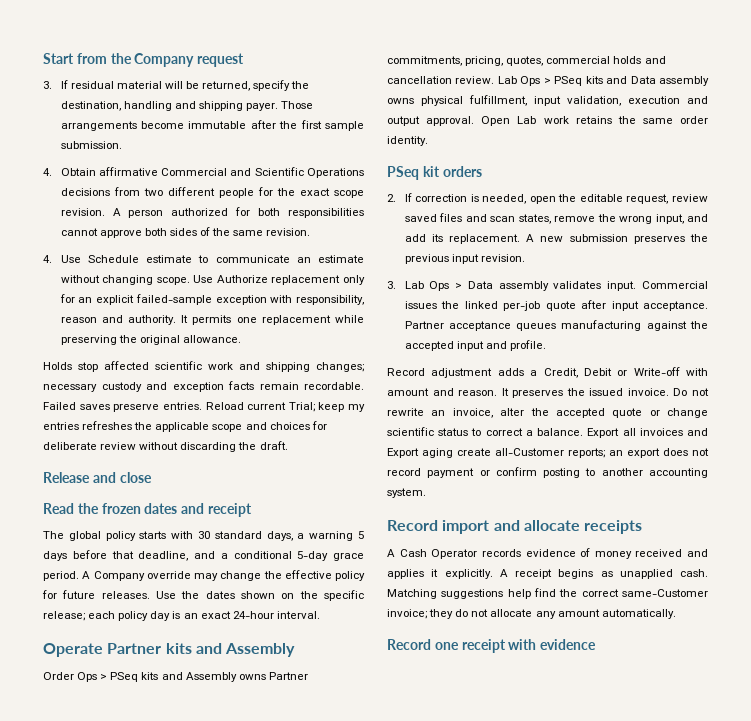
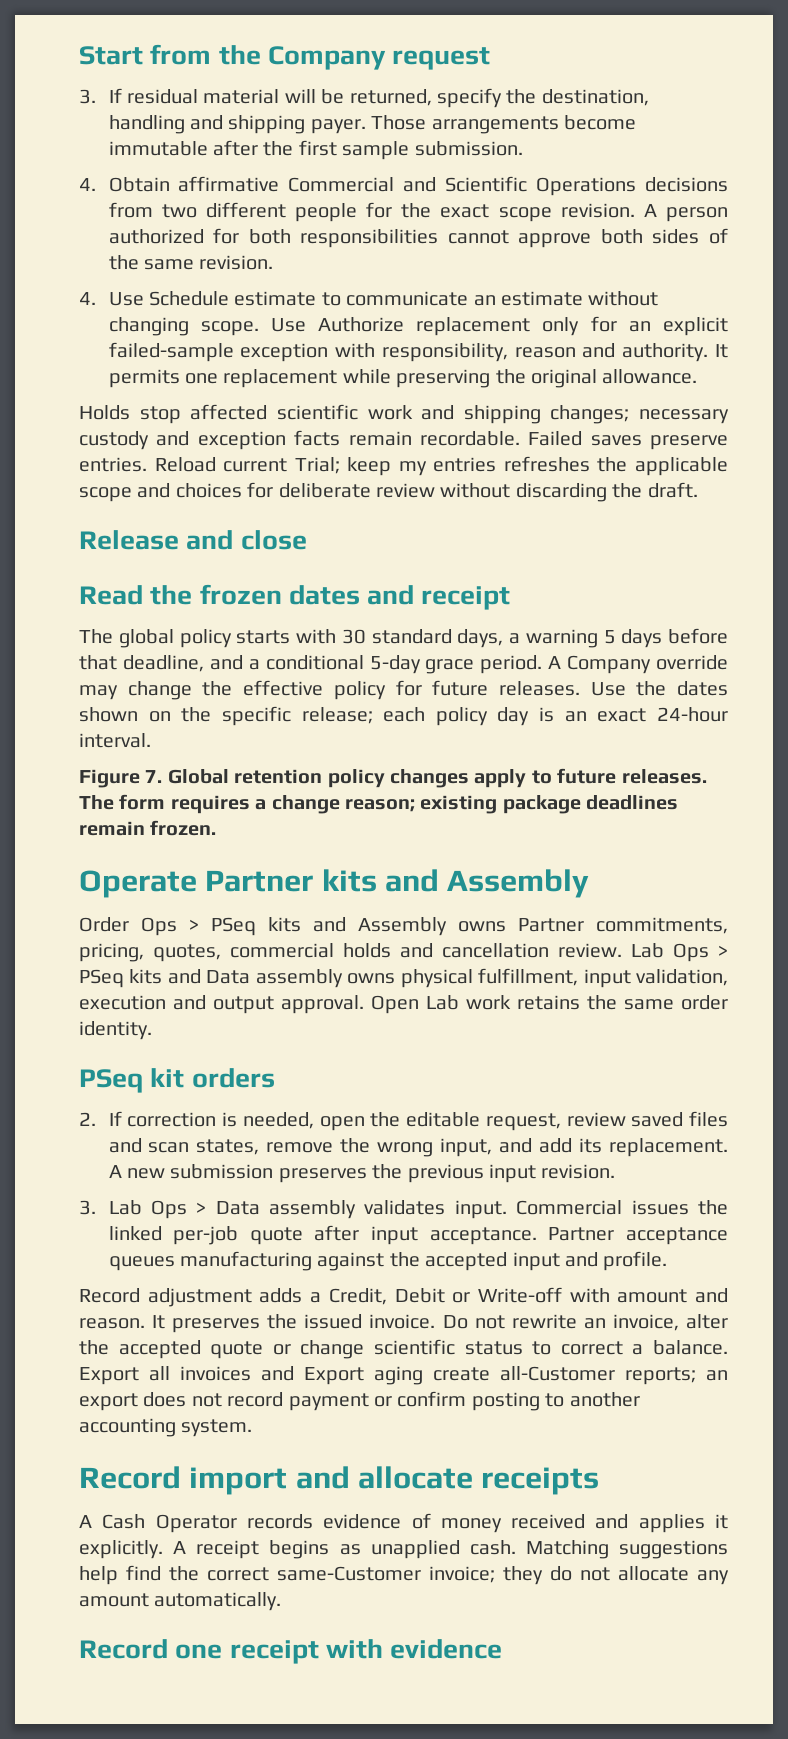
+ Figure 7. Global retention policy changes apply to future releases. The form requires a change reason; existing package deadlines remain frozen.

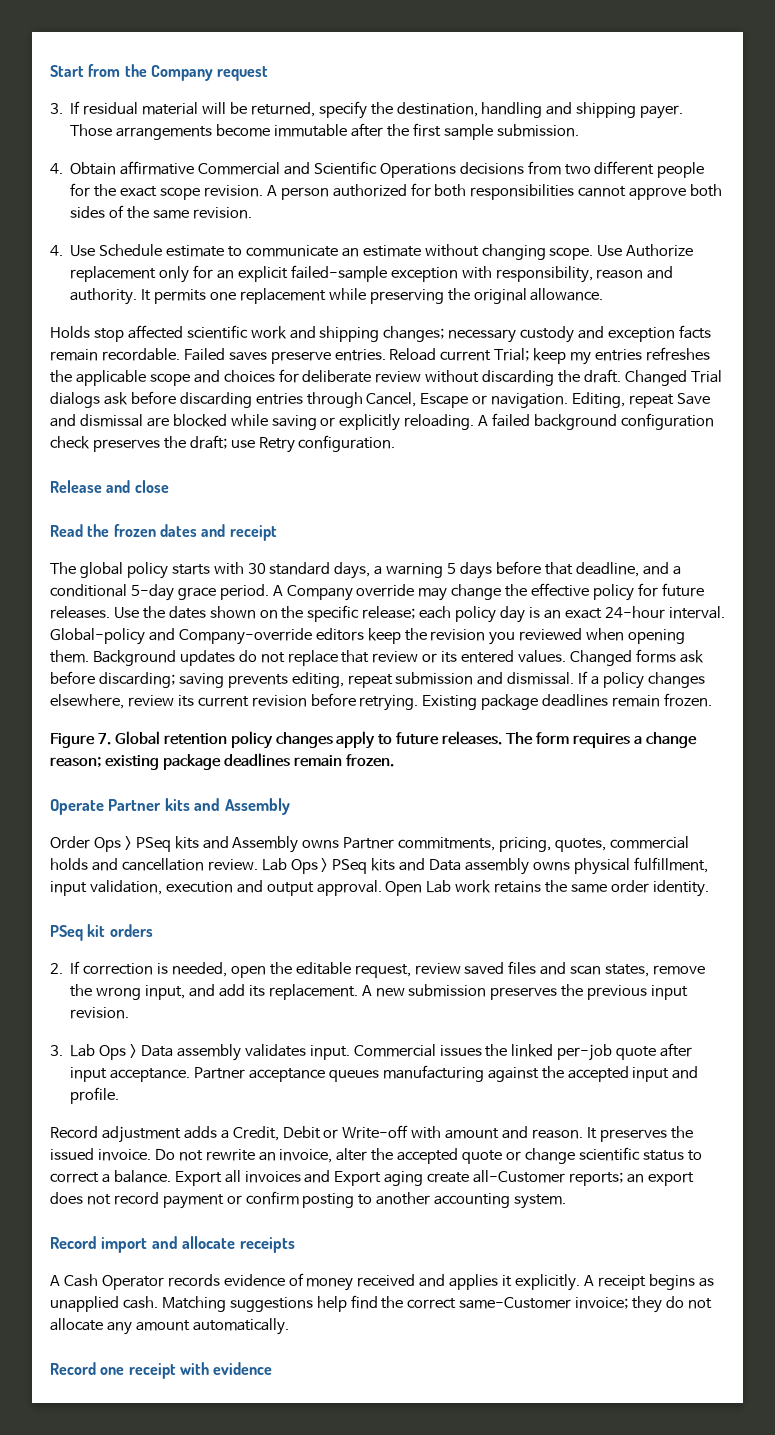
+ Changed Trial dialogs ask before discarding entries through Cancel, Escape or navigation. Editing, repeat Save and dismissal are blocked while saving or explicitly reloading. A failed background configuration check preserves the draft; use Retry configuration.
+ Global-policy and Company-override editors keep the revision you reviewed when opening them. Background updates do not replace that review or its entered values. Changed forms ask before discarding; saving prevents editing, repeat submission and dismissal. If a policy changes elsewhere, review its current revision before retrying. Existing package deadlines remain frozen.

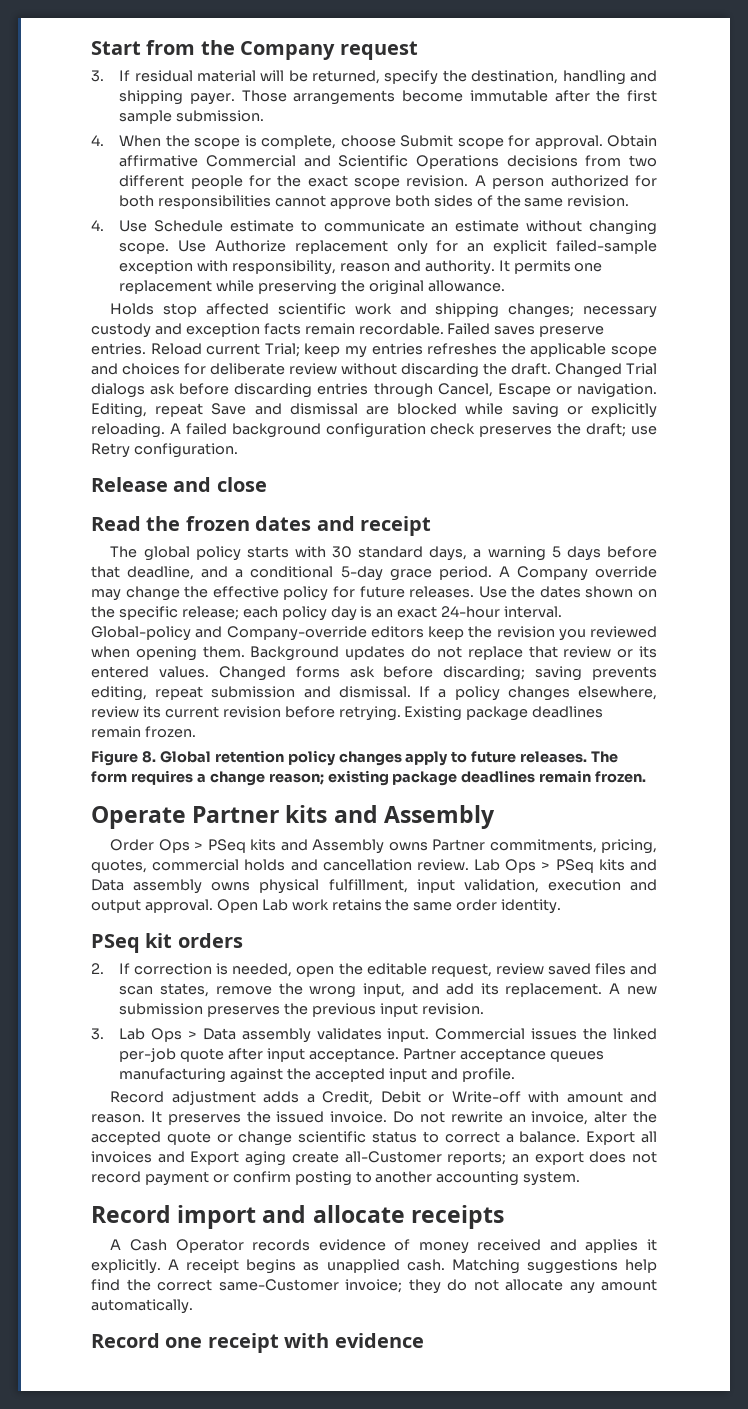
- 4. Obtain affirmative Commercial and Scientific Operations decisions from two different people for the exact scope revision.
+ 4. When the scope is complete, choose Submit scope for approval. Obtain affirmative Commercial and Scientific Operations decisions from two different people for the exact scope revision.
- Figure 7. Global retention policy changes apply to future releases.
+ Figure 8. Global retention policy changes apply to future releases.

